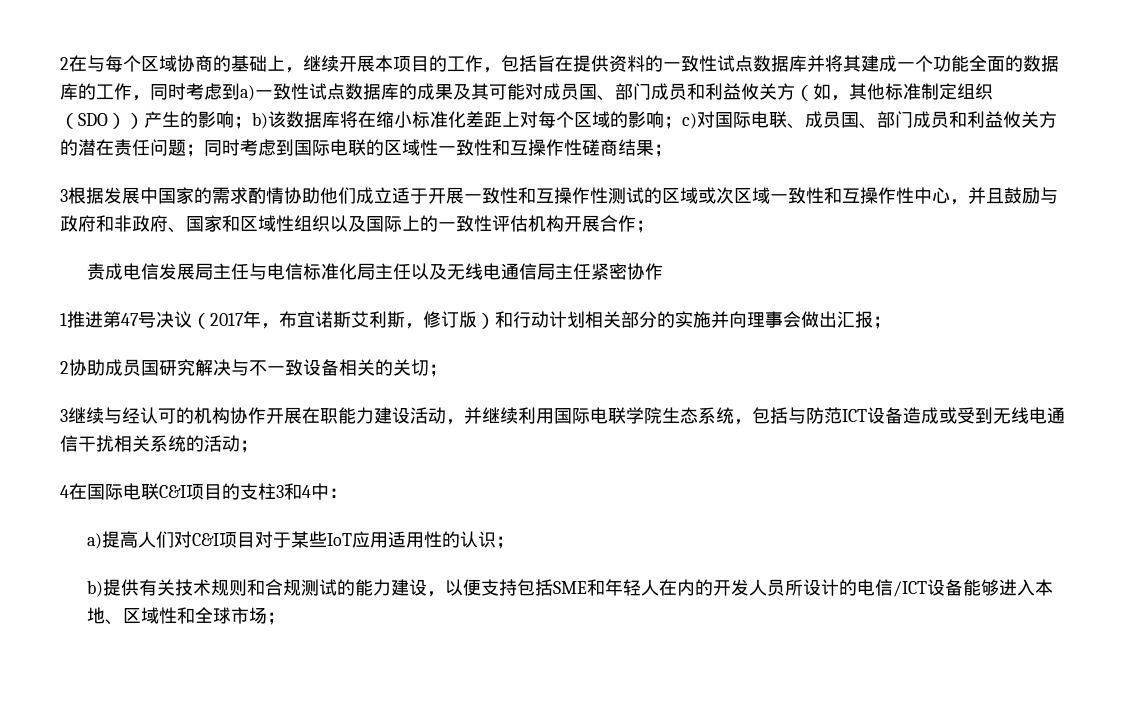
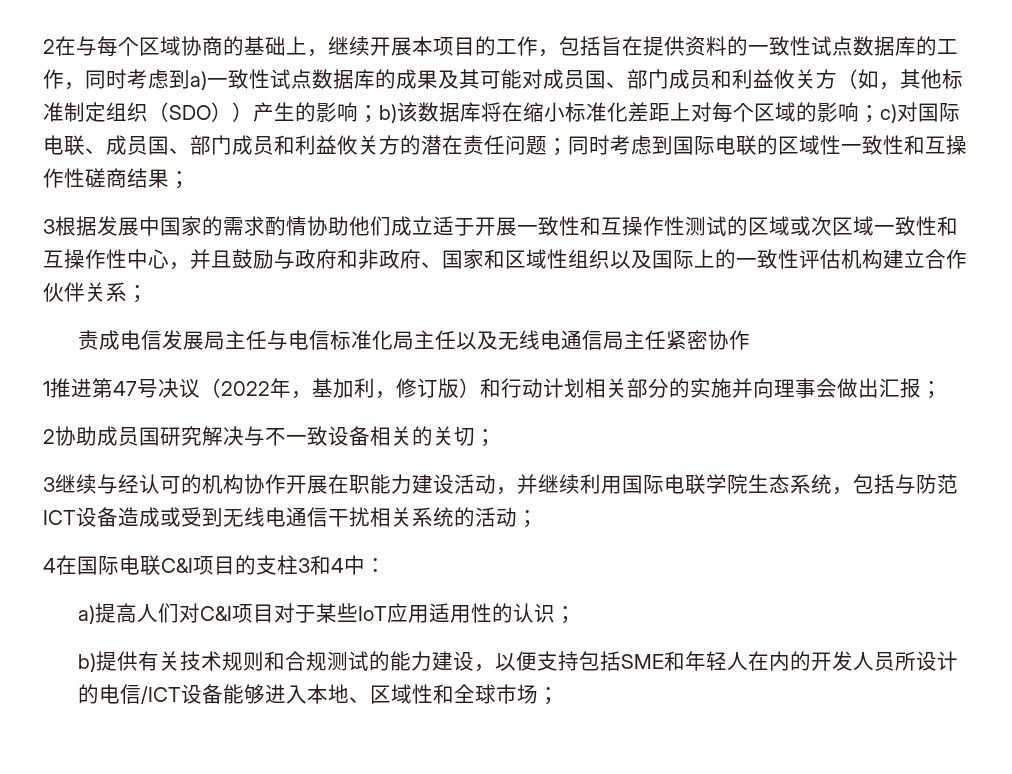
- 2在与每个区域协商的基础上，继续开展本项目的工作，包括旨在提供资料的一致性试点数据库并将其建成一个功能全面的数据库的工作，同时考虑到a)一致性试点数据库的成果及其可能对成员国、部门成员和利益攸关方（如，其他标准制定组织（SDO））产生的影响；
+ 2在与每个区域协商的基础上，继续开展本项目的工作，包括旨在提供资料的一致性试点数据库的工作，同时考虑到a)一致性试点数据库的成果及其可能对成员国、部门成员和利益攸关方（如，其他标准制定组织（SDO））产生的影响；
- 3根据发展中国家的需求酌情协助他们成立适于开展一致性和互操作性测试的区域或次区域一致性和互操作性中心，并且鼓励与政府和非政府、国家和区域性组织以及国际上的一致性评估机构开展合作；
+ 3根据发展中国家的需求酌情协助他们成立适于开展一致性和互操作性测试的区域或次区域一致性和互操作性中心，并且鼓励与政府和非政府、国家和区域性组织以及国际上的一致性评估机构建立合作伙伴关系；
- 1推进第47号决议（2017年，布宜诺斯艾利斯，修订版）和行动计划相关部分的实施并向理事会做出汇报；
+ 1推进第47号决议（2022年，基加利，修订版）和行动计划相关部分的实施并向理事会做出汇报；

